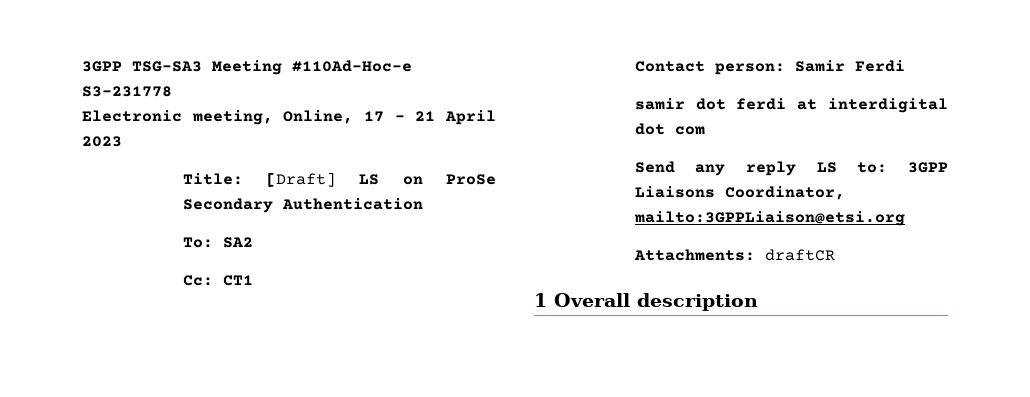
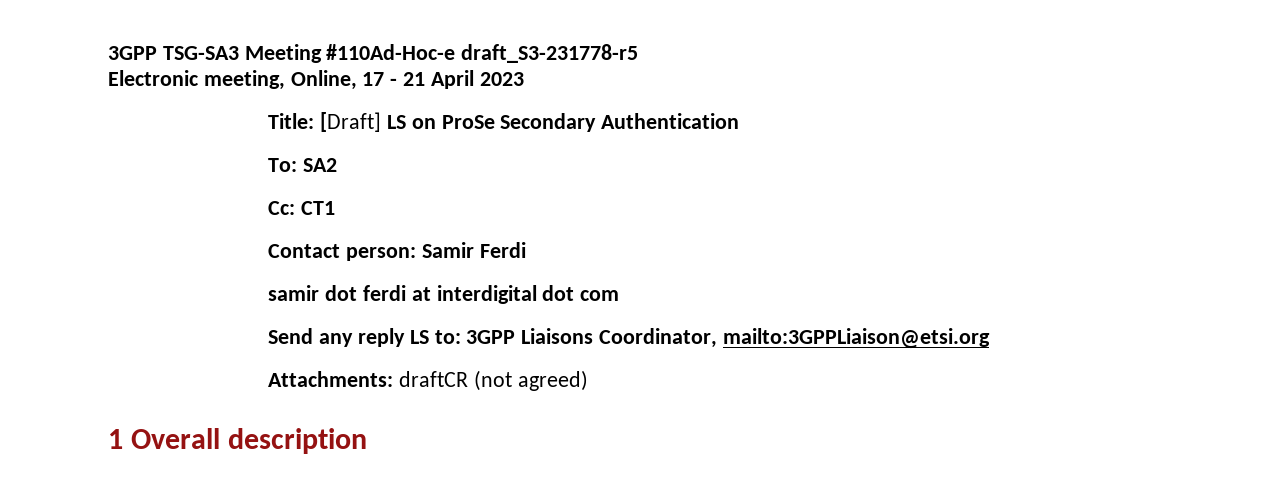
- 3GPP TSG-SA3 Meeting #110Ad-Hoc-e S3-231778
+ 3GPP TSG-SA3 Meeting #110Ad-Hoc-e draft_S3-231778-r5
- Attachments: draftCR
+ Attachments: draftCR (not agreed)

